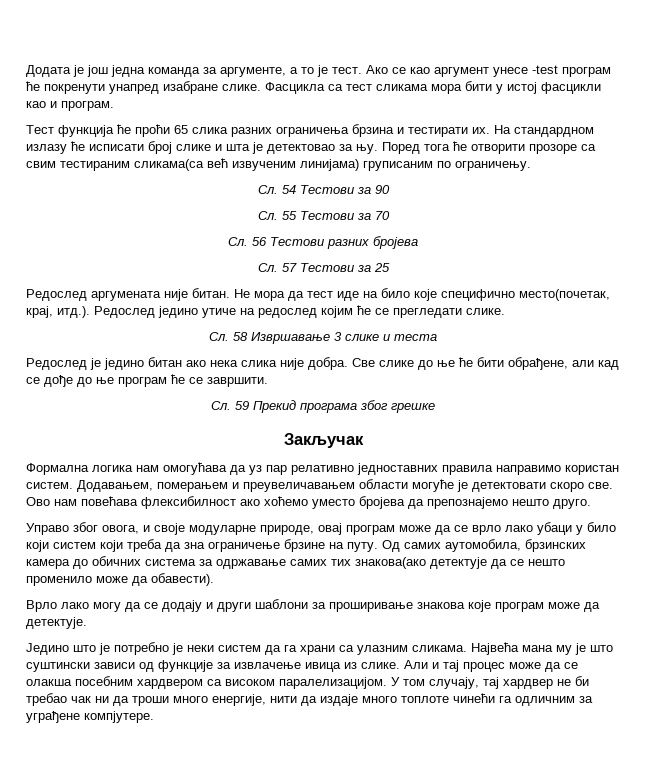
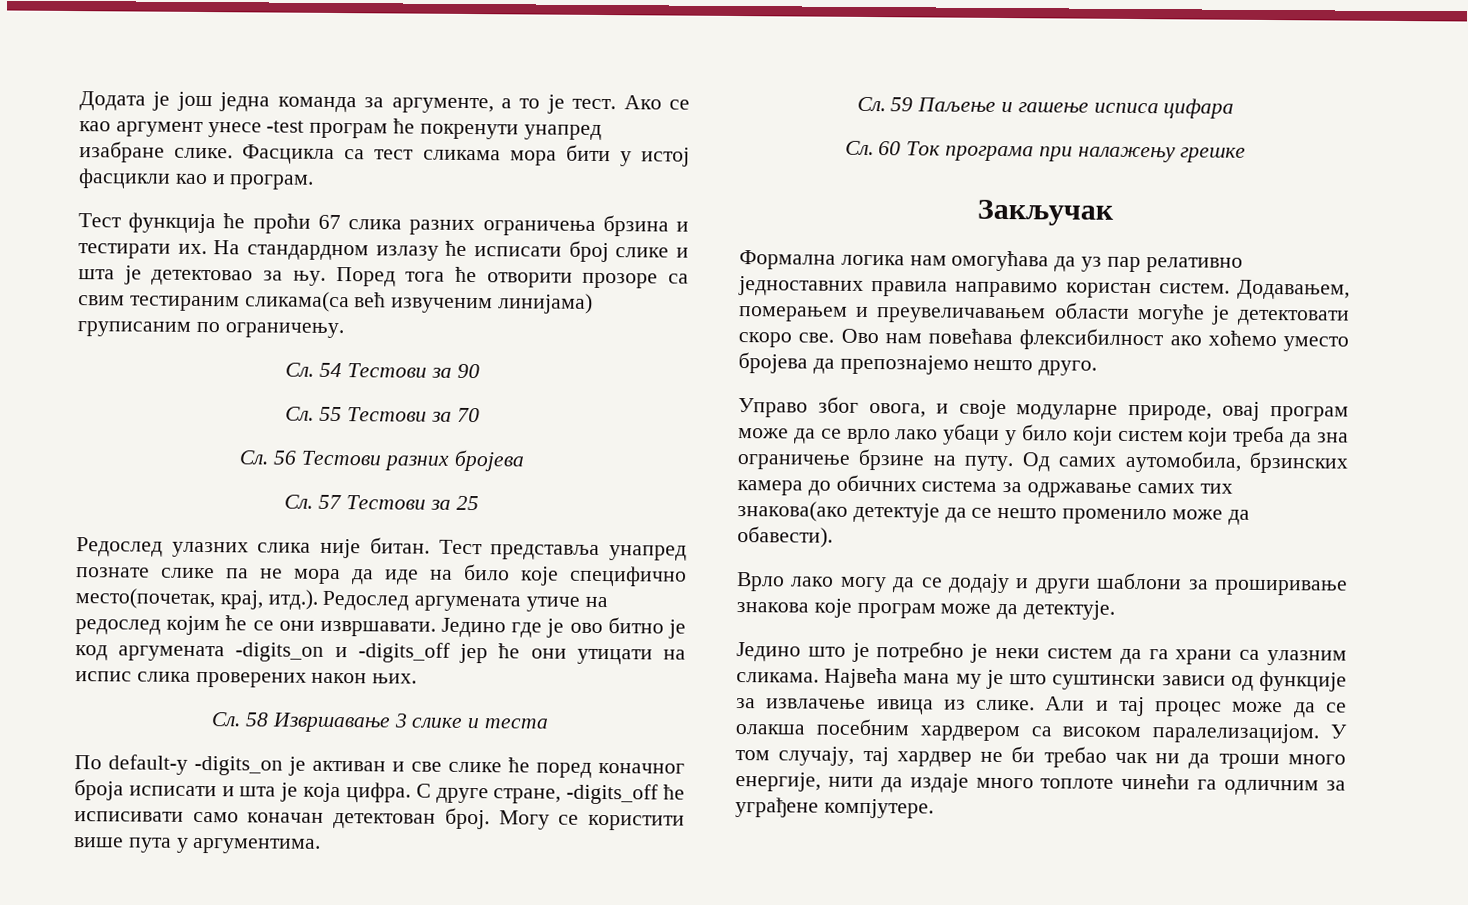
- Тест функција ће проћи 65 слика разних ограничења брзина и тестирати их.
+ Тест функција ће проћи 67 слика разних ограничења брзина и тестирати их.
- Редослед аргумената није битан. Не мора да тест иде на било које специфично место(почетак, крај, итд.). Редослед једино утиче на редослед којим ће се прегледати слике.
+ Редослед улазних слика није битан. Тест представља унапред познате слике па не мора да иде на било које специфично место(почетак, крај, итд.). Редослед аргумената утиче на редослед којим ће се они извршавати. Једино где је ово битно је код аргумената -digits_on и -digits_off јер ће они утицати на испис слика проверених након њих.
- Редослед је једино битан ако нека слика није добра. Све слике до ње ће бити обрађене, али кад се дође до ње програм ће се завршити.
- Сл. 59 Прекид програма због грешке
+ По default-у -digits_on је активан и све слике ће поред коначног броја исписати и шта је која цифра. С друге стране, -digits_off ће исписивати само коначан детектован број. Могу се користити више пута у аргументима.
+ Сл. 59 Паљење и гашење исписа цифара
+ Сл. 60 Ток програма при налажењу грешке

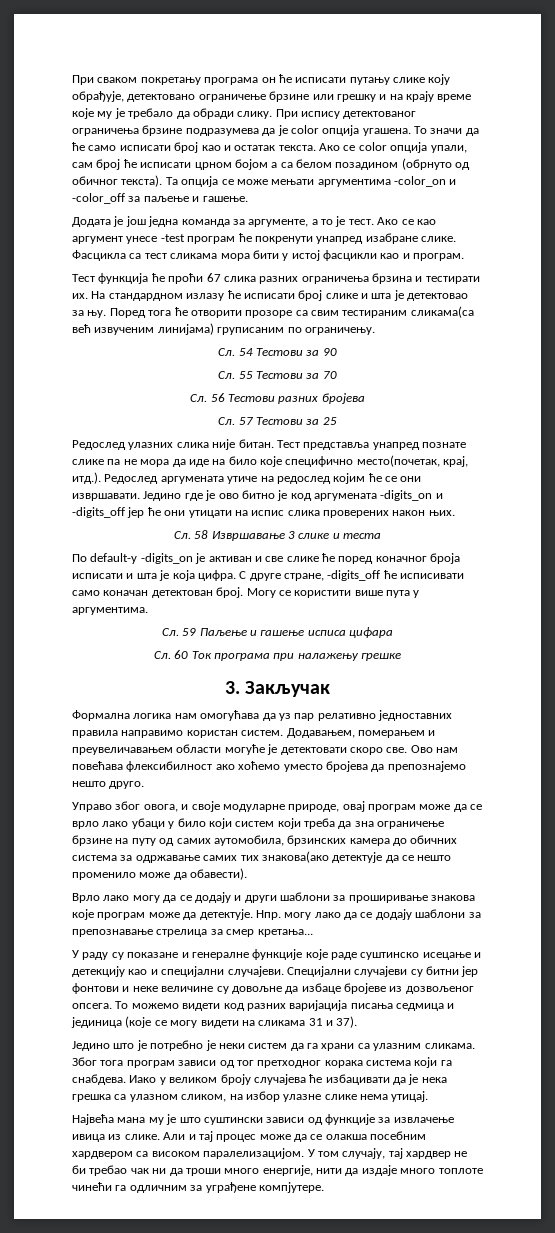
+ При сваком покретању програма он ће исписати путању слике коју обрађује, детектовано ограничење брзине или грешку и на крају време које му је требало да обради слику. При испису детектованог ограничења брзине подразумева да је color опција угашена. То значи да ће само исписати број као и остатак текста. Ако се color опција упали, сам број ће исписати црном бојом а са белом позадином (обрнуто од обичног текста). Та опција се може мењати аргументима -color_on и -color_off за паљење и гашење.
- Закључак
+ 3. Закључак
- Управо због овога, и своје модуларне природе, овај програм може да се врло лако убаци у било који систем који треба да зна ограничење брзине на путу. Од самих аутомобила, брзинских камера до обичних система за одржавање самих тих знакова(ако детектује да се нешто променило може да обавести).
+ Управо због овога, и своје модуларне природе, овај програм може да се врло лако убаци у било који систем који треба да зна ограничење брзине на путу од самих аутомобила, брзинских камера до обичних система за одржавање самих тих знакова(ако детектује да се нешто променило може да обавести).
+ Нпр. могу лако да се додају шаблони за препознавање стрелица за смер кретања...
+ У раду су показане и генералне функције које раде суштинско исецање и детекцију као и специјални случајеви. Специјални случајеви су битни јер фонтови и неке величине су довољне да избаце бројеве из дозвољеног опсега. То можемо видети код разних варијација писања седмица и јединица (које се могу видети на сликама 31 и 37).
- Једино што је потребно је неки систем да га храни са улазним сликама. Највећа мана му је што суштински зависи од функције за извлачење ивица из слике.
+ Једино што је потребно је неки систем да га храни са улазним сликама. Због тога програм зависи од тог претходног корака система који га снабдева. Иако у великом броју случајева ће избацивати да је нека грешка са улазном сликом, на избор улазне слике нема утицај.
+ Највећа мана му је што суштински зависи од функције за извлачење ивица из слике.

